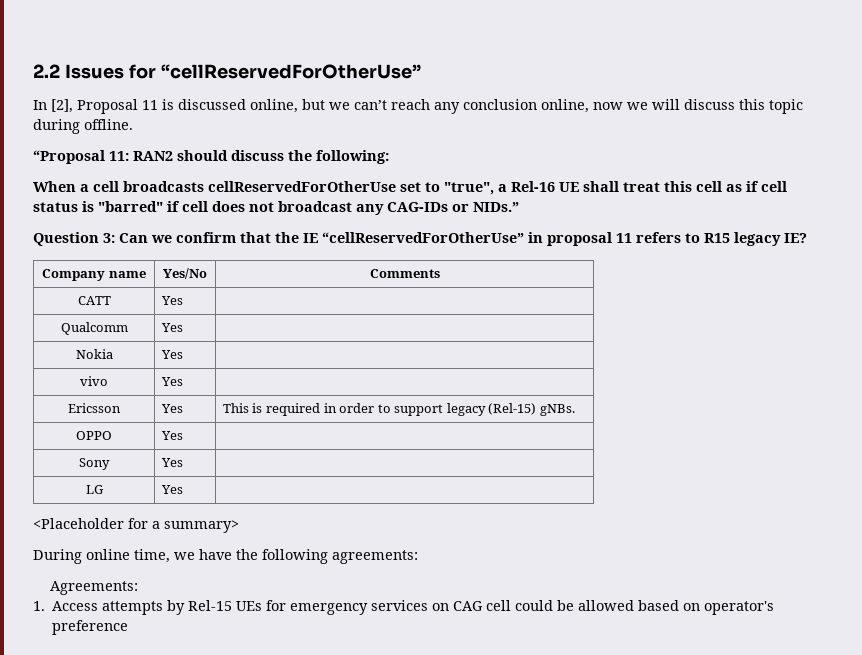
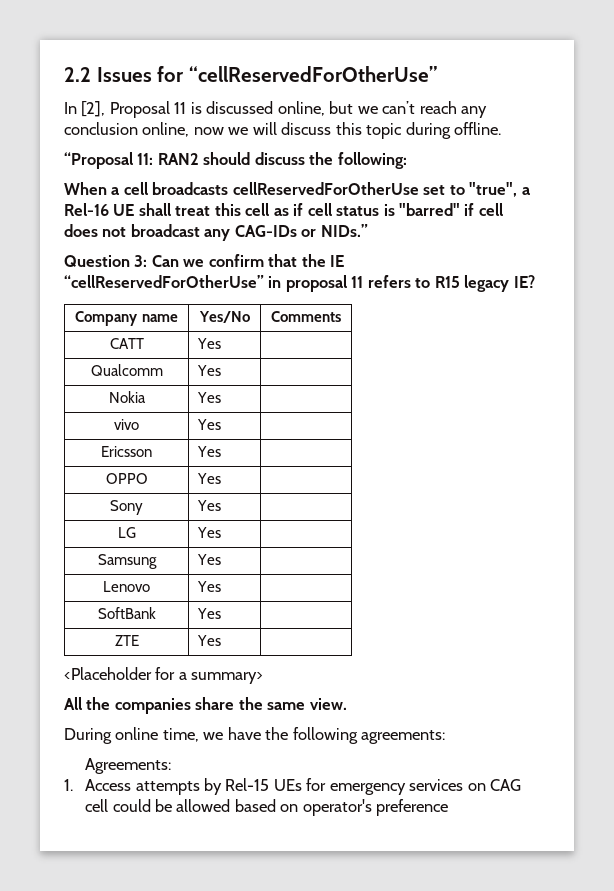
- Ericsson | Yes | This is required in order to support legacy (Rel-15) gNBs.
+ Ericsson | Yes |
+ Samsung | Yes |
+ Lenovo | Yes |
+ SoftBank | Yes |
+ ZTE | Yes |
  <Placeholder for a summary>
+ All the companies share the same view.

